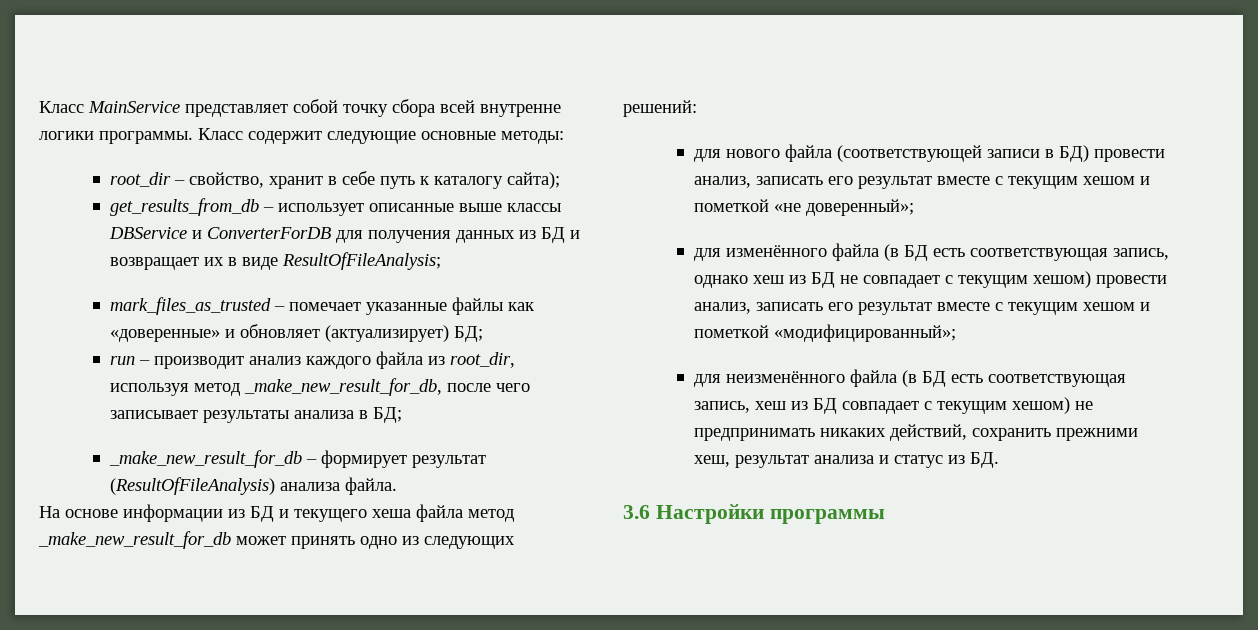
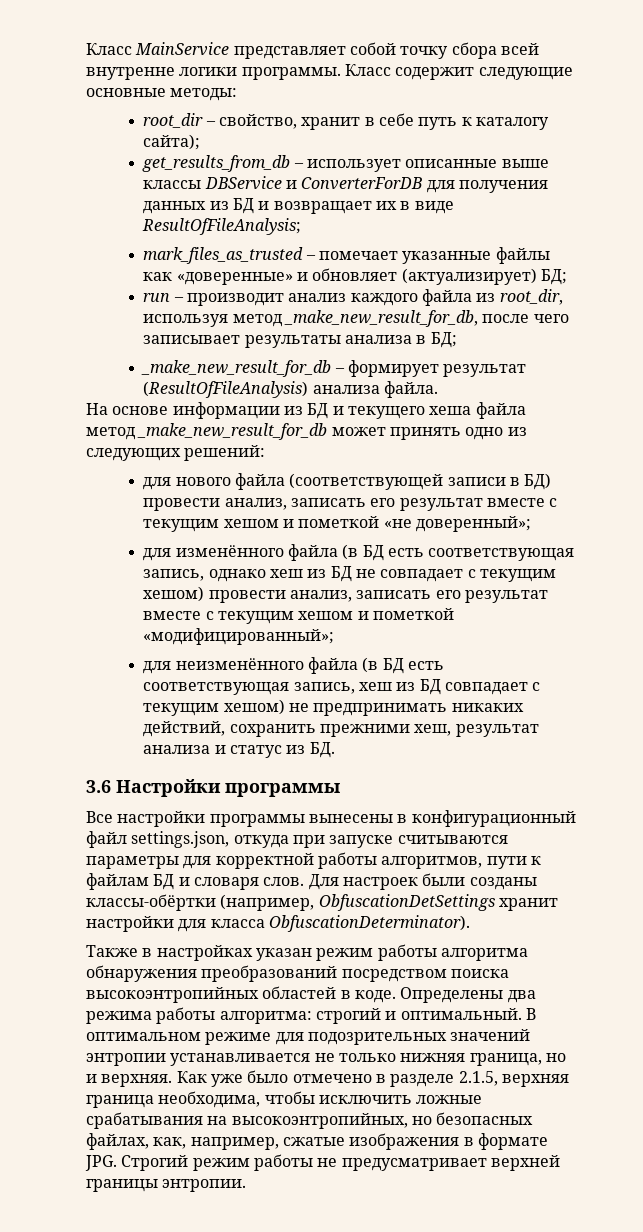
+ Все настройки программы вынесены в конфигурационный файл settings.json, откуда при запуске считываются параметры для корректной работы алгоритмов, пути к файлам БД и словаря слов. Для настроек были созданы классы-обёртки (например, ObfuscationDetSettings хранит настройки для класса ObfuscationDeterminator).
+ Также в настройках указан режим работы алгоритма обнаружения преобразований посредством поиска высокоэнтропийных областей в коде. Определены два режима работы алгоритма: строгий и оптимальный. В оптимальном режиме для подозрительных значений энтропии устанавливается не только нижняя граница, но и верхняя. Как уже было отмечено в разделе 2.1.5, верхняя граница необходима, чтобы исключить ложные срабатывания на высокоэнтропийных, но безопасных файлах, как, например, сжатые изображения в формате JPG. Строгий режим работы не предусматривает верхней границы энтропии.

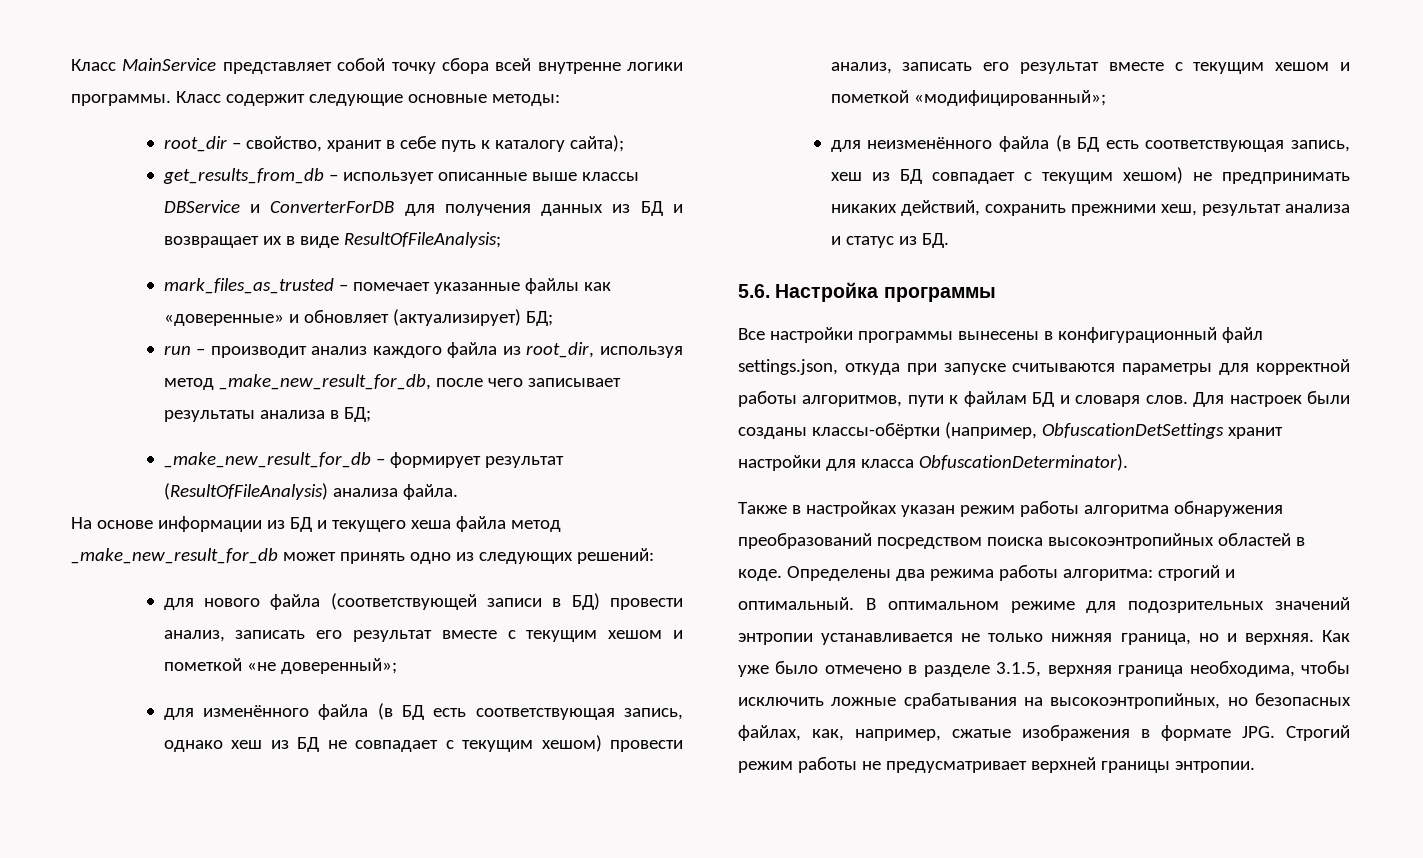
- 3.6 Настройки программы
+ 5.6. Настройка программы
- Как уже было отмечено в разделе 2.1.5, верхняя граница необходима, чтобы исключить ложные срабатывания на высокоэнтропийных, но безопасных файлах, как, например, сжатые изображения в формате JPG. Строгий режим работы не предусматривает верхней границы энтропии.
+ Как уже было отмечено в разделе 3.1.5, верхняя граница необходима, чтобы исключить ложные срабатывания на высокоэнтропийных, но безопасных файлах, как, например, сжатые изображения в формате JPG. Строгий режим работы не предусматривает верхней границы энтропии.

